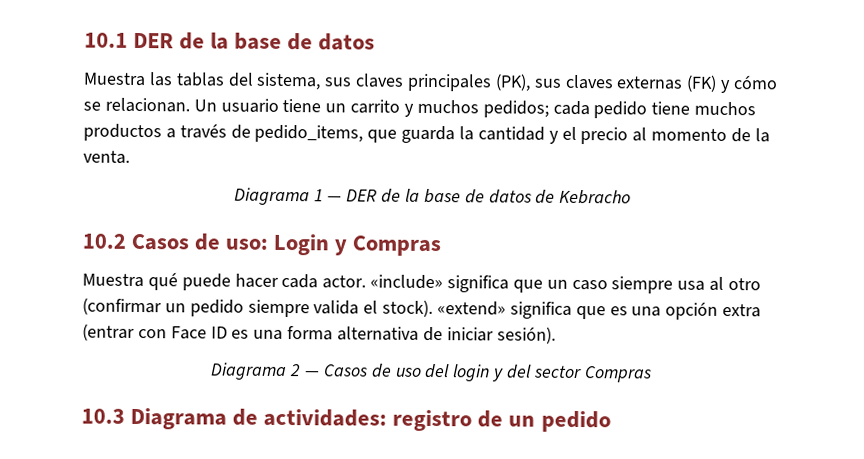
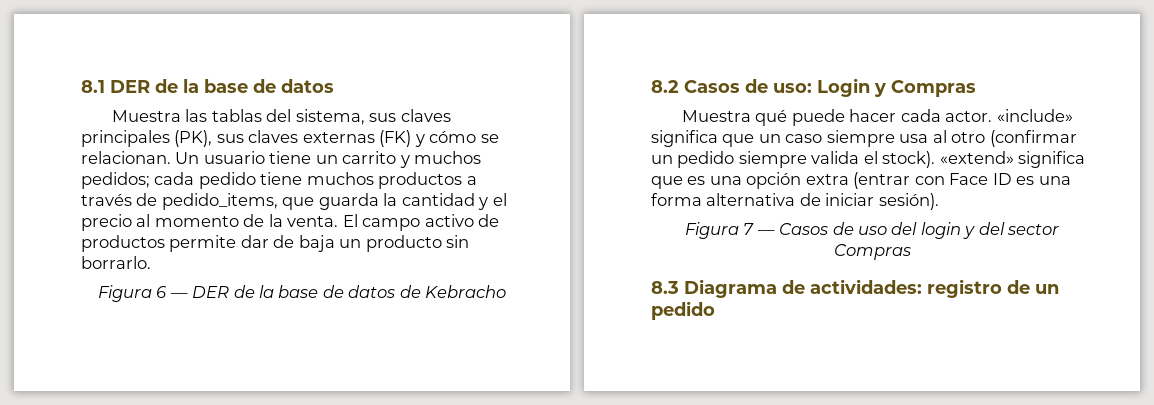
- 10.1 DER de la base de datos
+ 8.1 DER de la base de datos
- Un usuario tiene un carrito y muchos pedidos; cada pedido tiene muchos productos a través de pedido_items, que guarda la cantidad y el precio al momento de la venta.
- Diagrama 1 — DER de la base de datos de Kebracho
+ Un usuario tiene un carrito y muchos pedidos; cada pedido tiene muchos productos a través de pedido_items, que guarda la cantidad y el precio al momento de la venta. El campo activo de productos permite dar de baja un producto sin borrarlo.
+ Figura 6 — DER de la base de datos de Kebracho
- 10.2 Casos de uso: Login y Compras
+ 8.2 Casos de uso: Login y Compras
- Diagrama 2 — Casos de uso del login y del sector Compras
+ Figura 7 — Casos de uso del login y del sector Compras
- 10.3 Diagrama de actividades: registro de un pedido
+ 8.3 Diagrama de actividades: registro de un pedido

